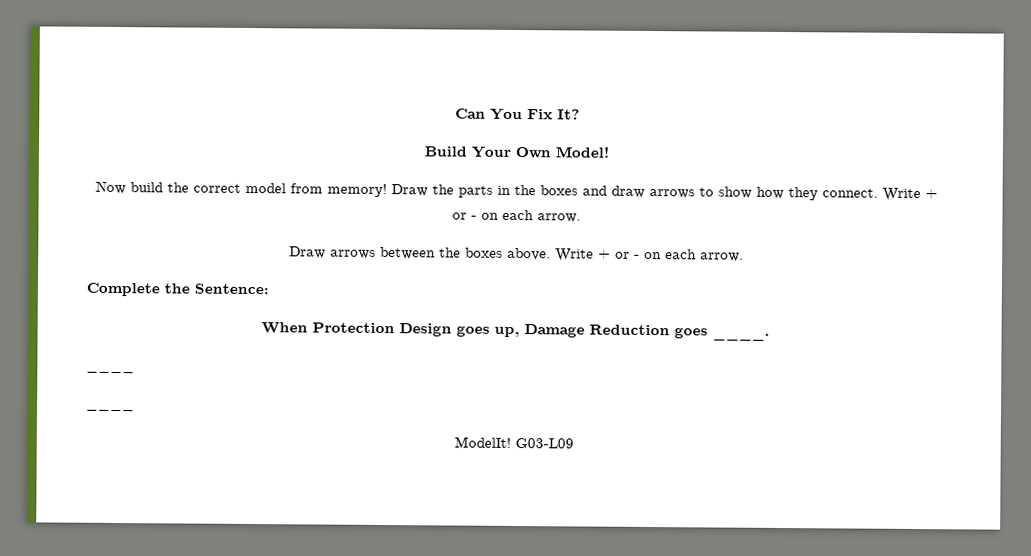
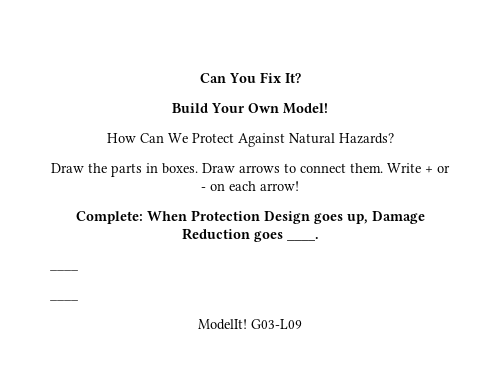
- Now build the correct model from memory! Draw the parts in the boxes and draw arrows to show how they connect. Write + or - on each arrow.
- Draw arrows between the boxes above. Write + or - on each arrow.
- Complete the Sentence:
- When Protection Design goes up, Damage Reduction goes ____.
+ How Can We Protect Against Natural Hazards?
+ Draw the parts in boxes. Draw arrows to connect them. Write + or - on each arrow!
+ Complete: When Protection Design goes up, Damage Reduction goes ____.

